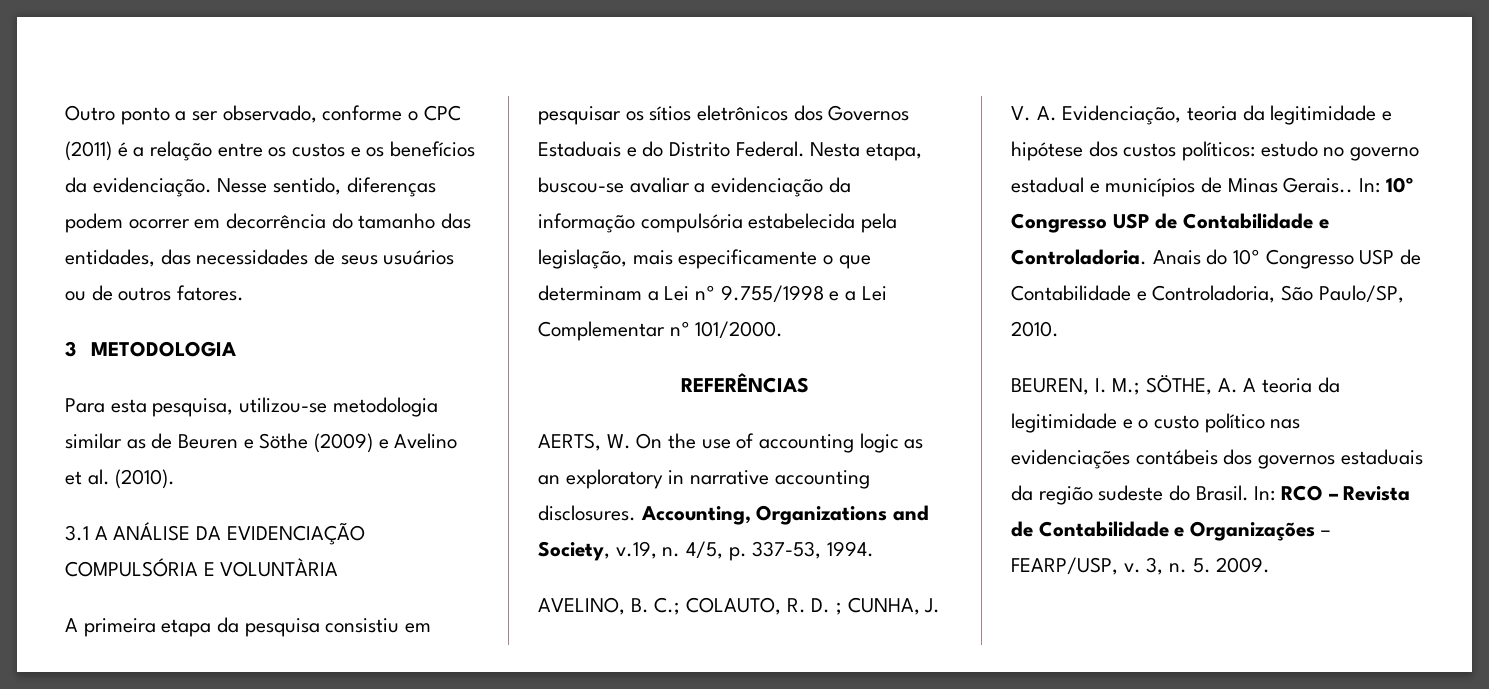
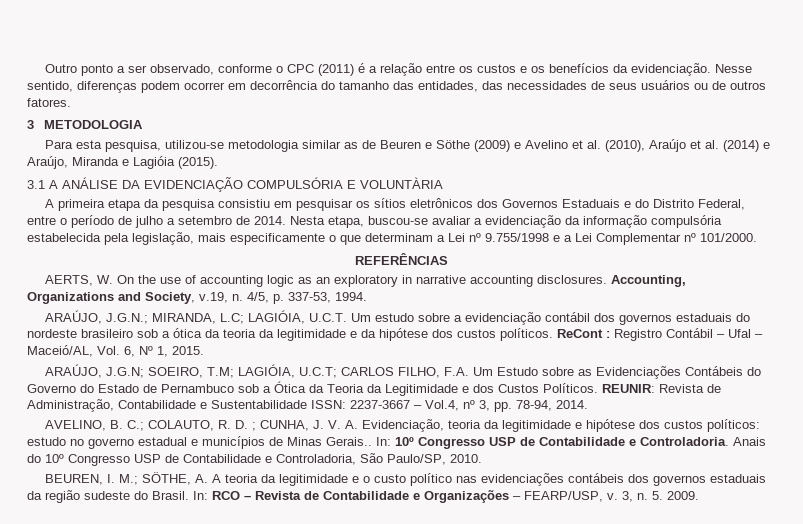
- Para esta pesquisa, utilizou-se metodologia similar as de Beuren e Söthe (2009) e Avelino et al. (2010).
+ Para esta pesquisa, utilizou-se metodologia similar as de Beuren e Söthe (2009) e Avelino et al. (2010), Araújo et al. (2014) e Araújo, Miranda e Lagióia (2015).
- A primeira etapa da pesquisa consistiu em pesquisar os sítios eletrônicos dos Governos Estaduais e do Distrito Federal.
+ A primeira etapa da pesquisa consistiu em pesquisar os sítios eletrônicos dos Governos Estaduais e do Distrito Federal, entre o período de julho a setembro de 2014.
+ ARAÚJO, J.G.N.; MIRANDA, L.C; LAGIÓIA, U.C.T. Um estudo sobre a evidenciação contábil dos governos estaduais do nordeste brasileiro sob a ótica da teoria da legitimidade e da hipótese dos custos políticos. ReCont : Registro Contábil – Ufal – Maceió/AL, Vol. 6, Nº 1, 2015.
+ ARAÚJO, J.G.N; SOEIRO, T.M; LAGIÓIA, U.C.T; CARLOS FILHO, F.A. Um Estudo sobre as Evidenciações Contábeis do Governo do Estado de Pernambuco sob a Ótica da Teoria da Legitimidade e dos Custos Políticos. REUNIR: Revista de Administração, Contabilidade e Sustentabilidade ISSN: 2237-3667 – Vol.4, nº 3, pp. 78-94, 2014.

